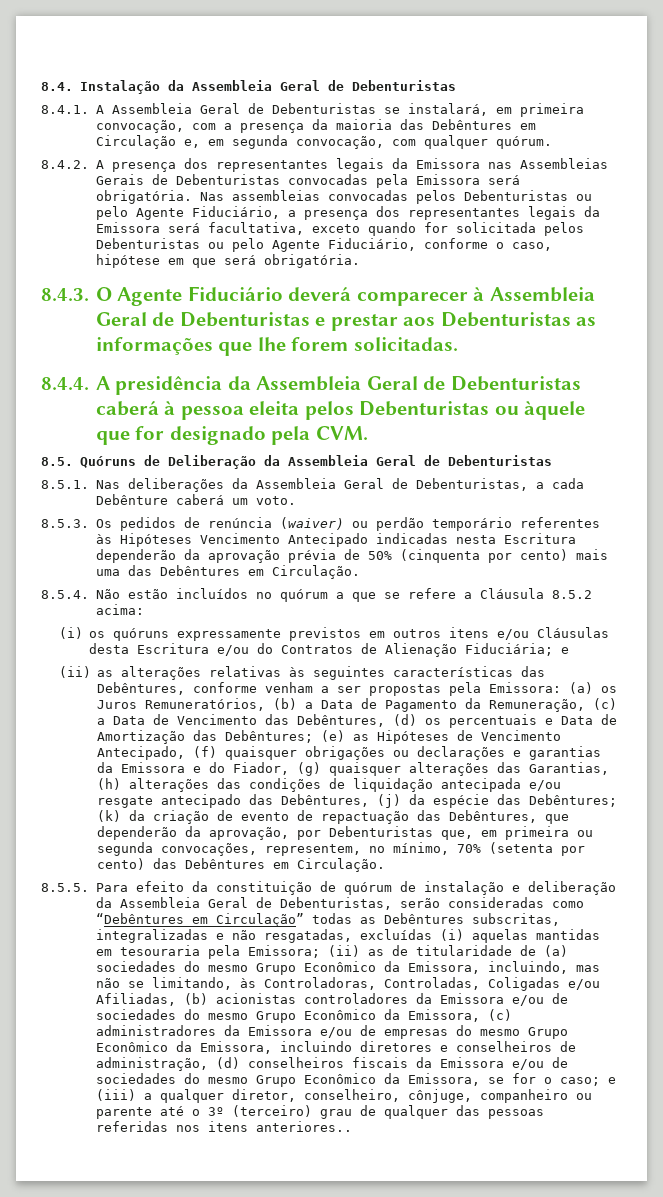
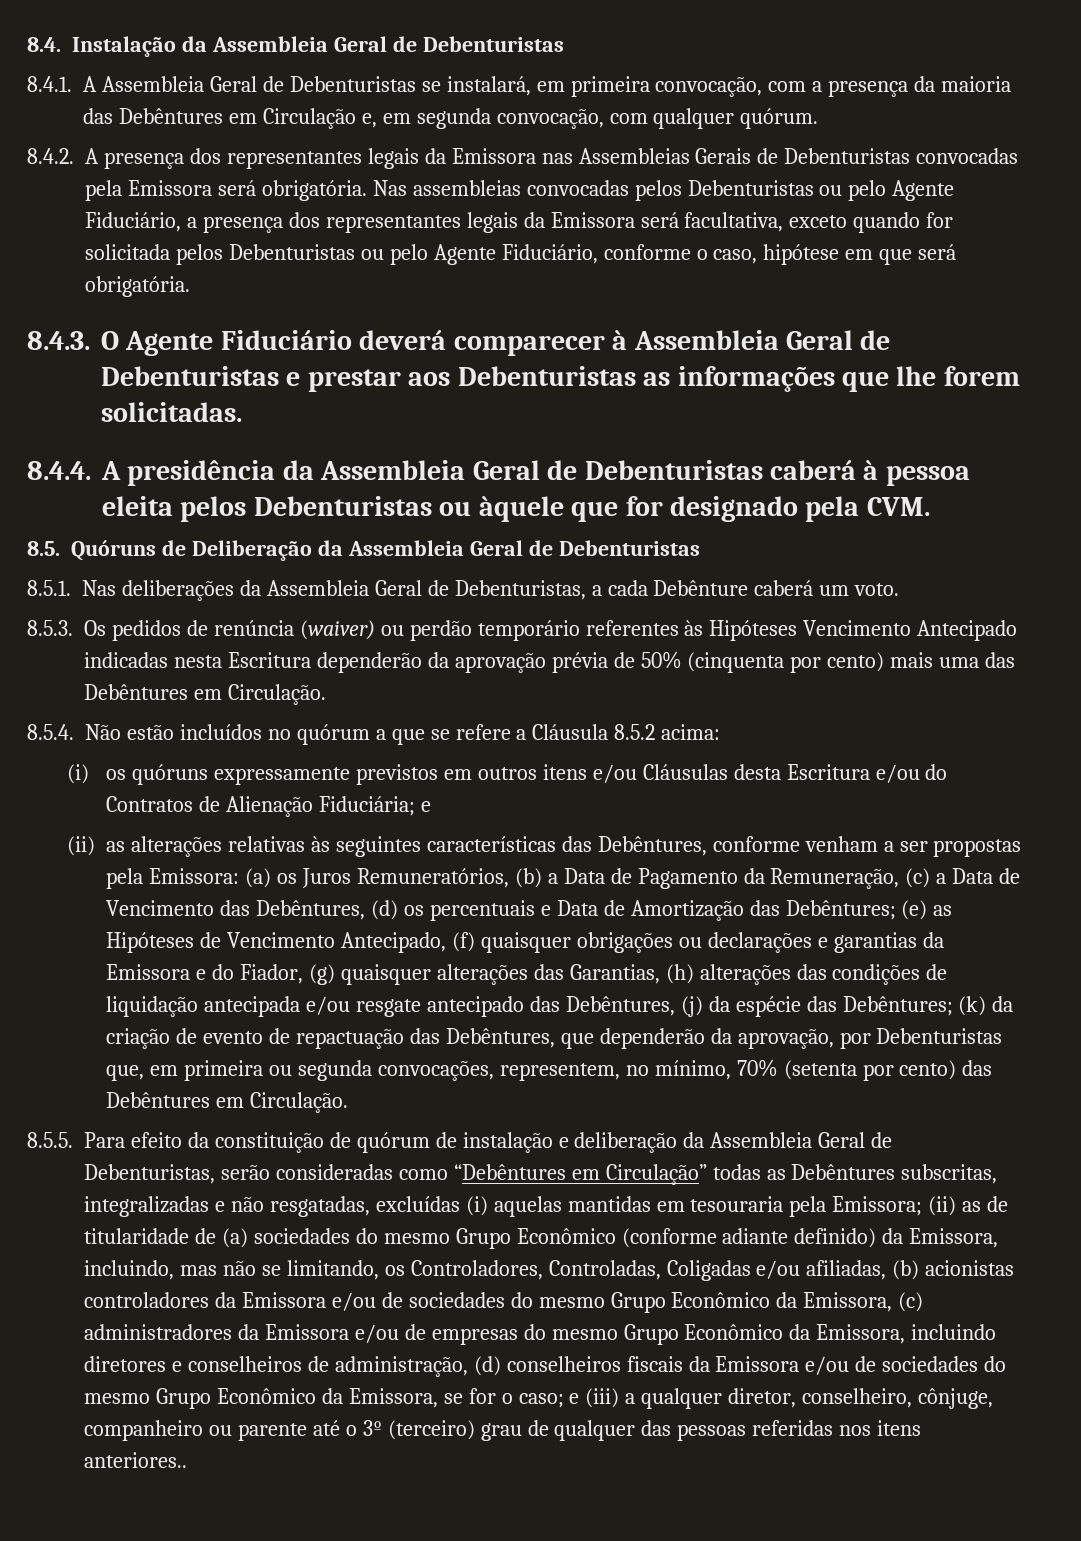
- (ii) as de titularidade de (a) sociedades do mesmo Grupo Econômico da Emissora, incluindo, mas não se limitando, às Controladoras, Controladas, Coligadas e/ou Afiliadas, (b) acionistas controladores da Emissora e/ou de sociedades do mesmo Grupo Econômico da Emissora, (c) administradores da Emissora e/ou de empresas do mesmo Grupo Econômico da Emissora, incluindo diretores e conselheiros de administração, (d) conselheiros fiscais da Emissora e/ou de sociedades do mesmo Grupo Econômico da Emissora, se for o caso;
+ (ii) as de titularidade de (a) sociedades do mesmo Grupo Econômico (conforme adiante definido) da Emissora, incluindo, mas não se limitando, os Controladores, Controladas, Coligadas e/ou afiliadas, (b) acionistas controladores da Emissora e/ou de sociedades do mesmo Grupo Econômico da Emissora, (c) administradores da Emissora e/ou de empresas do mesmo Grupo Econômico da Emissora, incluindo diretores e conselheiros de administração, (d) conselheiros fiscais da Emissora e/ou de sociedades do mesmo Grupo Econômico da Emissora, se for o caso;

